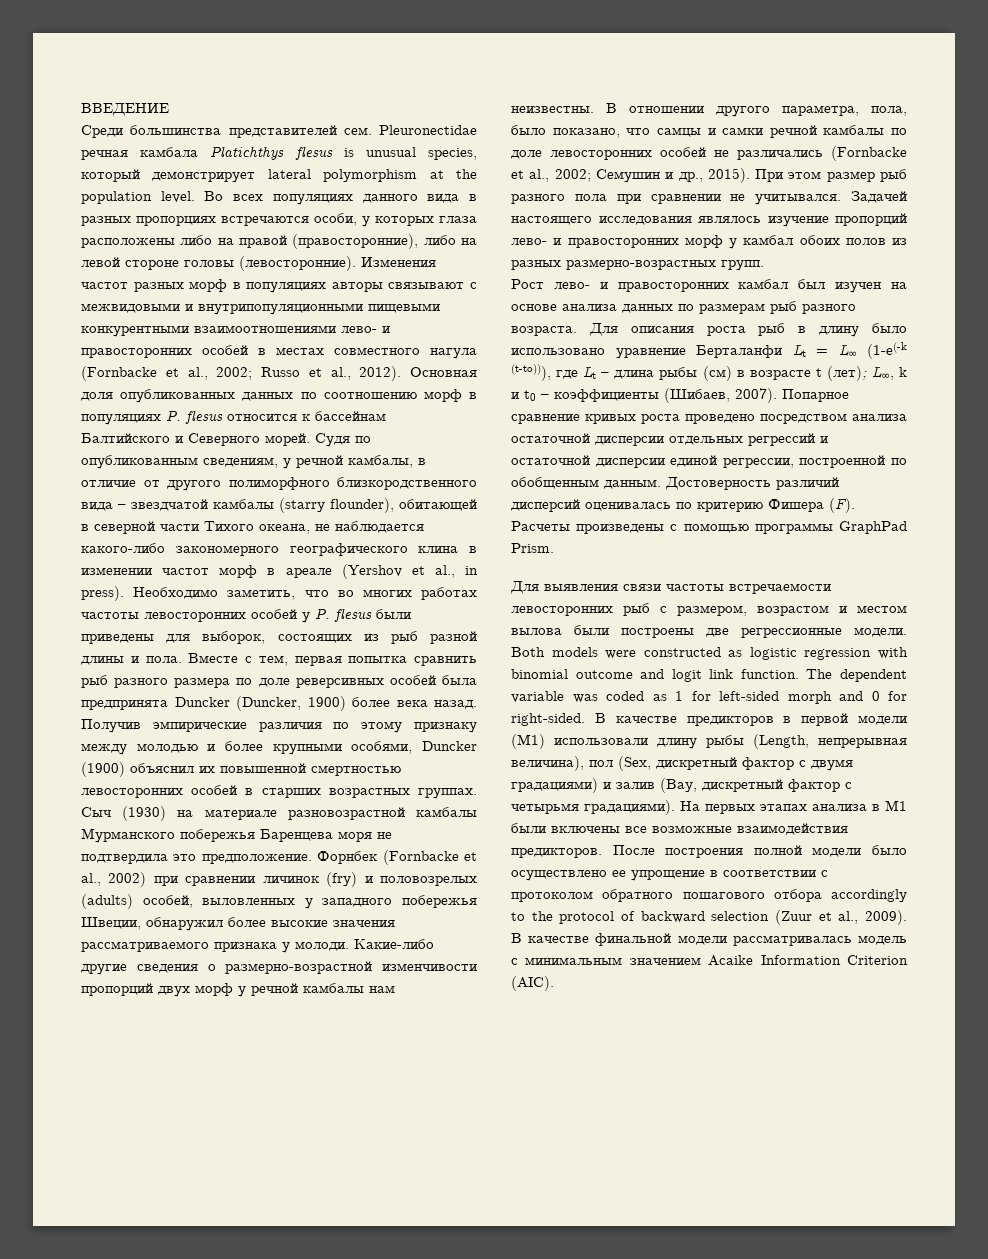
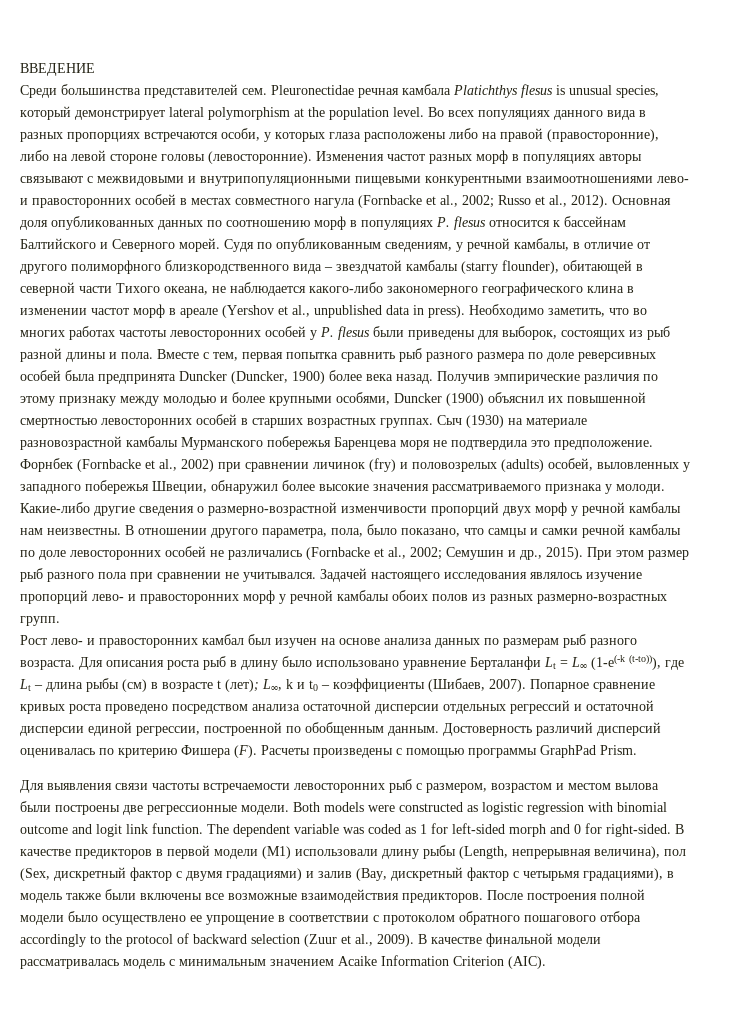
- Судя по опубликованным сведениям, у речной камбалы, в отличие от другого полиморфного близкородственного вида – звездчатой камбалы (starry flounder), обитающей в северной части Тихого океана, не наблюдается какого-либо закономерного географического клина в изменении частот морф в ареале (Yershov et al., in press).
+ Судя по опубликованным сведениям, у речной камбалы, в отличие от другого полиморфного близкородственного вида – звездчатой камбалы (starry flounder), обитающей в северной части Тихого океана, не наблюдается какого-либо закономерного географического клина в изменении частот морф в ареале (Yershov et al., unpublished data in press).
- Задачей настоящего исследования являлось изучение пропорций лево- и правосторонних морф у камбал обоих полов из разных размерно-возрастных групп.
+ Задачей настоящего исследования являлось изучение пропорций лево- и правосторонних морф у речной камбалы обоих полов из разных размерно-возрастных групп.
- В качестве предикторов в первой модели (М1) использовали длину рыбы (Length, непрерывная величина), пол (Sex, дискретный фактор с двумя градациями) и залив (Bay, дискретный фактор с четырьмя градациями). На первых этапах анализа в М1 были включены все возможные взаимодействия предикторов.
+ В качестве предикторов в первой модели (М1) использовали длину рыбы (Length, непрерывная величина), пол (Sex, дискретный фактор с двумя градациями) и залив (Bay, дискретный фактор с четырьмя градациями), в модель также были включены все возможные взаимодействия предикторов.

